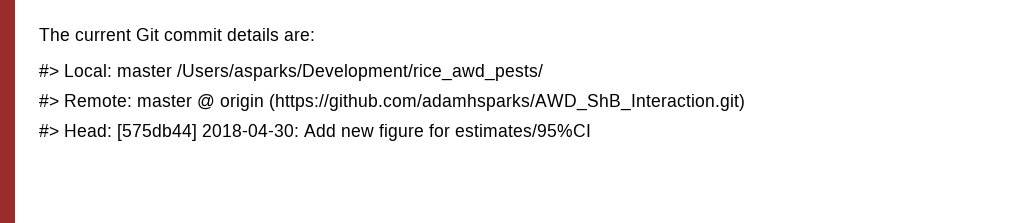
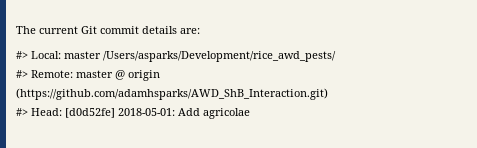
- #> Head: [575db44] 2018-04-30: Add new figure for estimates/95%CI
+ #> Head: [d0d52fe] 2018-05-01: Add agricolae

